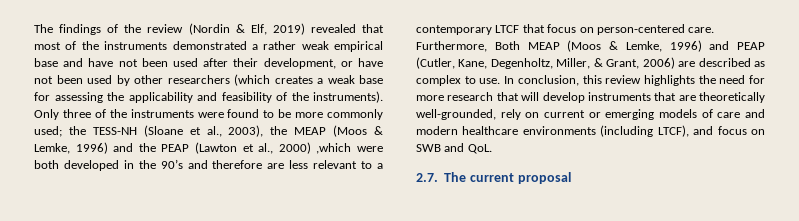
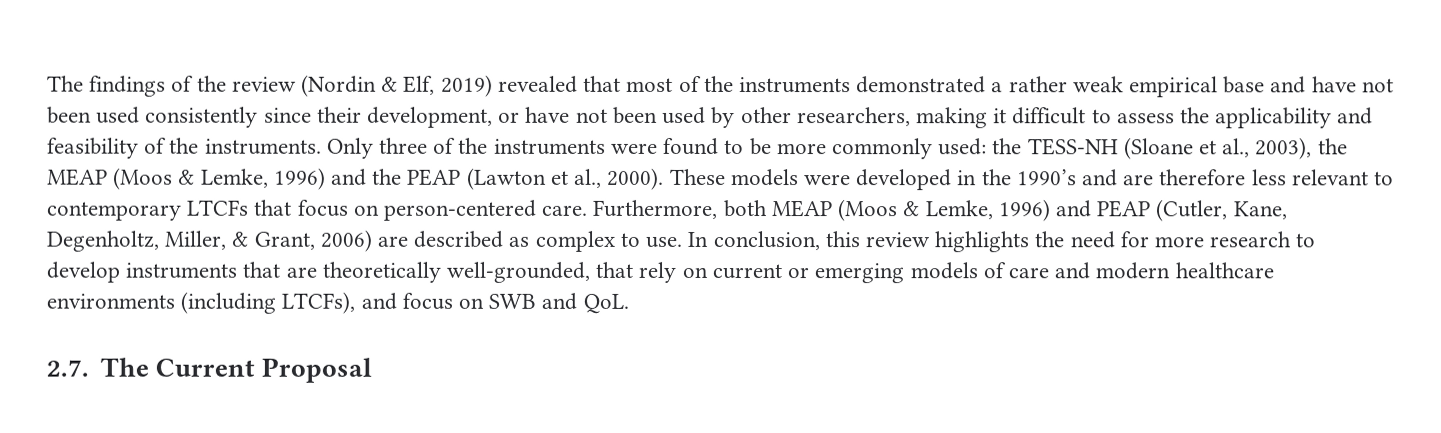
- The findings of the review (Nordin & Elf, 2019) revealed that most of the instruments demonstrated a rather weak empirical base and have not been used after their development, or have not been used by other researchers (which creates a weak base for assessing the applicability and feasibility of the instruments).
+ The findings of the review (Nordin & Elf, 2019) revealed that most of the instruments demonstrated a rather weak empirical base and have not been used consistently since their development, or have not been used by other researchers, making it difficult to assess the applicability and feasibility of the instruments.
- Only three of the instruments were found to be more commonly used; the TESS-NH (Sloane et al., 2003), the MEAP (Moos & Lemke, 1996) and the PEAP (Lawton et al., 2000) ,which were both developed in the 90’s and therefore are less relevant to a contemporary LTCF that focus on person-centered care.
+ Only three of the instruments were found to be more commonly used: the TESS-NH (Sloane et al., 2003), the MEAP (Moos & Lemke, 1996) and the PEAP (Lawton et al., 2000). These models were developed in the 1990’s and are therefore less relevant to contemporary LTCFs that focus on person-centered care.
- Furthermore, Both MEAP (Moos & Lemke, 1996) and PEAP (Cutler, Kane, Degenholtz, Miller, & Grant, 2006) are described as complex to use.
+ Furthermore, both MEAP (Moos & Lemke, 1996) and PEAP (Cutler, Kane, Degenholtz, Miller, & Grant, 2006) are described as complex to use.
- In conclusion, this review highlights the need for more research that will develop instruments that are theoretically well-grounded, rely on current or emerging models of care and modern healthcare environments (including LTCF), and focus on SWB and QoL.
+ In conclusion, this review highlights the need for more research to develop instruments that are theoretically well-grounded, that rely on current or emerging models of care and modern healthcare environments (including LTCFs), and focus on SWB and QoL.
- 2.7. The current proposal
+ 2.7. The Current Proposal

